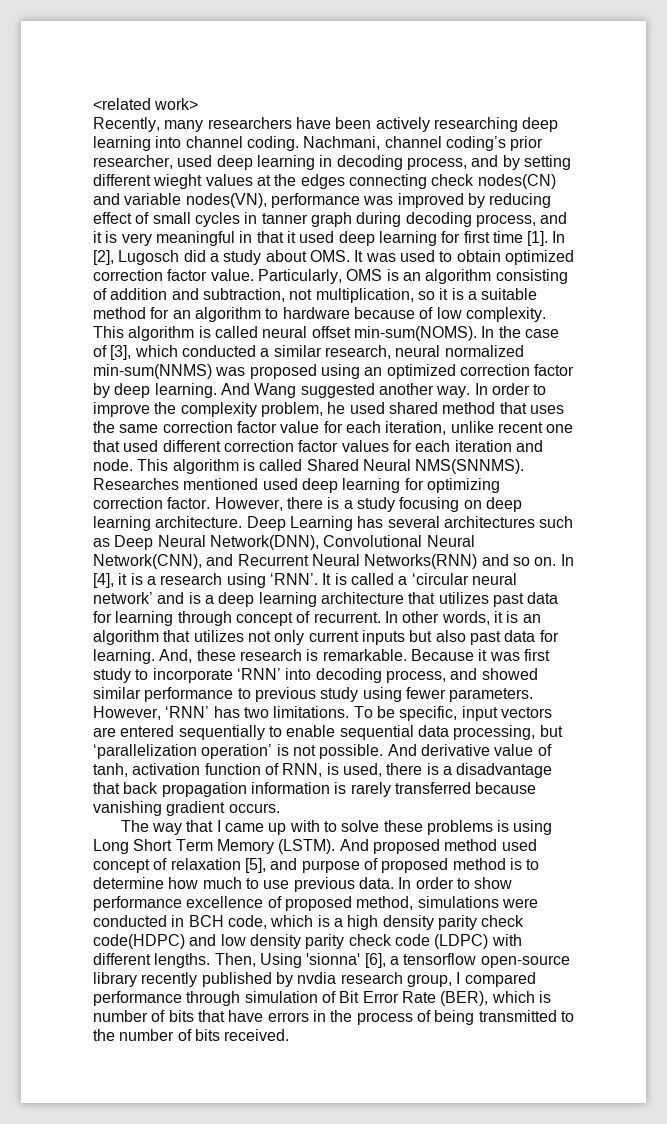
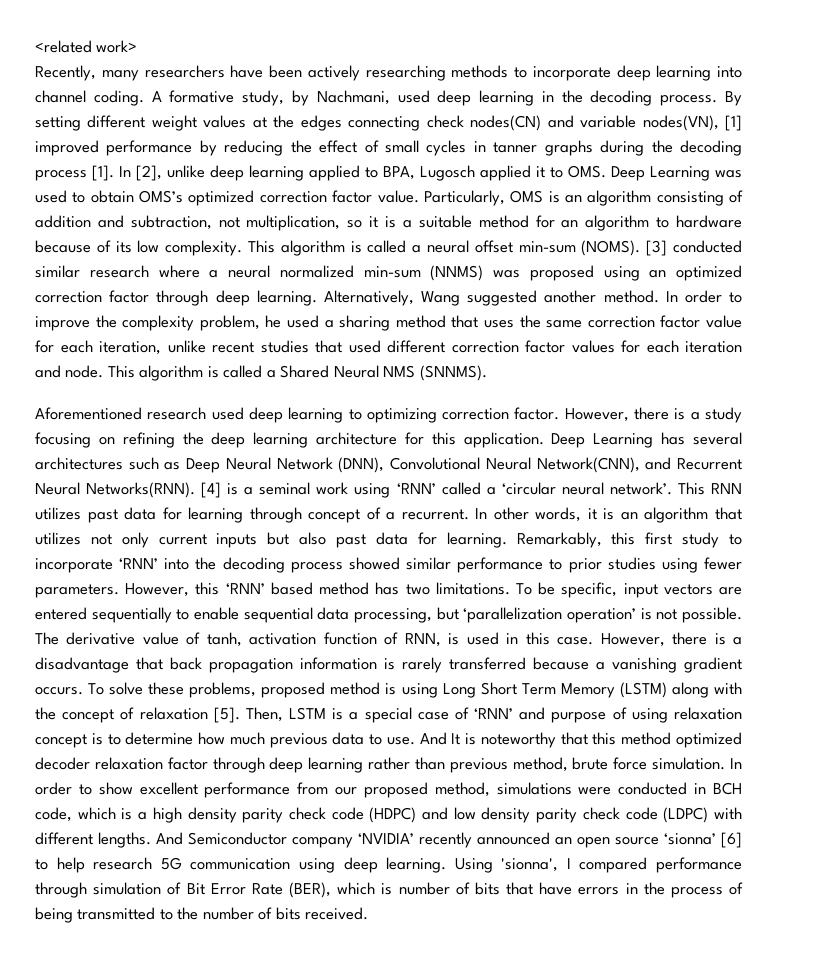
- Recently, many researchers have been actively researching deep learning into channel coding.
+ Recently, many researchers have been actively researching methods to incorporate deep learning into channel coding.
- Nachmani, channel coding’s prior researcher, used deep learning in decoding process, and by setting different wieght values at the edges connecting check nodes(CN) and variable nodes(VN), performance was improved by reducing effect of small cycles in tanner graph during decoding process, and it is very meaningful in that it used deep learning for first time [1]. In [2], Lugosch did a study about OMS. It was used to obtain optimized correction factor value.
+ A formative study, by Nachmani, used deep learning in the decoding process. By setting different weight values at the edges connecting check nodes(CN) and variable nodes(VN), [1] improved performance by reducing the effect of small cycles in tanner graphs during the decoding process [1]. In [2], unlike deep learning applied to BPA, Lugosch applied it to OMS. Deep Learning was used to obtain OMS’s optimized correction factor value.
- Particularly, OMS is an algorithm consisting of addition and subtraction, not multiplication, so it is a suitable method for an algorithm to hardware because of low complexity.
+ Particularly, OMS is an algorithm consisting of addition and subtraction, not multiplication, so it is a suitable method for an algorithm to hardware because of its low complexity.
- This algorithm is called neural offset min-sum(NOMS). In the case of [3], which conducted a similar research, neural normalized min-sum(NNMS) was proposed using an optimized correction factor by deep learning. And Wang suggested another way.
+ This algorithm is called a neural offset min-sum (NOMS). [3] conducted similar research where a neural normalized min-sum (NNMS) was proposed using an optimized correction factor through deep learning. Alternatively, Wang suggested another method.
- In order to improve the complexity problem, he used shared method that uses the same correction factor value for each iteration, unlike recent one that used different correction factor values for each iteration and node.
+ In order to improve the complexity problem, he used a sharing method that uses the same correction factor value for each iteration, unlike recent studies that used different correction factor values for each iteration and node.
- This algorithm is called Shared Neural NMS(SNNMS). Researches mentioned used deep learning for optimizing correction factor.
+ This algorithm is called a Shared Neural NMS (SNNMS).
+ Aforementioned research used deep learning to optimizing correction factor.
- However, there is a study focusing on deep learning architecture.
+ However, there is a study focusing on refining the deep learning architecture for this application.
- Deep Learning has several architectures such as Deep Neural Network(DNN), Convolutional Neural Network(CNN), and Recurrent Neural Networks(RNN) and so on. In [4], it is a research using ‘RNN’. It is called a ‘circular neural network’ and is a deep learning architecture that utilizes past data for learning through concept of recurrent.
+ Deep Learning has several architectures such as Deep Neural Network (DNN), Convolutional Neural Network(CNN), and Recurrent Neural Networks(RNN). [4] is a seminal work using ‘RNN’ called a ‘circular neural network’. This RNN utilizes past data for learning through concept of a recurrent.
- And, these research is remarkable. Because it was first study to incorporate ‘RNN’ into decoding process, and showed similar performance to previous study using fewer parameters.
+ Remarkably, this first study to incorporate ‘RNN’ into the decoding process showed similar performance to prior studies using fewer parameters.
- However, ‘RNN’ has two limitations.
+ However, this ‘RNN’ based method has two limitations.
- And derivative value of tanh, activation function of RNN, is used, there is a disadvantage that back propagation information is rarely transferred because vanishing gradient occurs.
- The way that I came up with to solve these problems is using Long Short Term Memory (LSTM). And proposed method used concept of relaxation [5], and purpose of proposed method is to determine how much to use previous data. In order to show performance excellence of proposed method, simulations were conducted in BCH code, which is a high density parity check code(HDPC) and low density parity check code (LDPC) with different lengths.
+ The derivative value of tanh, activation function of RNN, is used in this case. However, there is a disadvantage that back propagation information is rarely transferred because a vanishing gradient occurs. To solve these problems, proposed method is using Long Short Term Memory (LSTM) along with the concept of relaxation [5]. Then, LSTM is a special case of ‘RNN’ and purpose of using relaxation concept is to determine how much previous data to use. And It is noteworthy that this method optimized decoder relaxation factor through deep learning rather than previous method, brute force simulation. In order to show excellent performance from our proposed method, simulations were conducted in BCH code, which is a high density parity check code (HDPC) and low density parity check code (LDPC) with different lengths.
- Then, Using 'sionna' [6], a tensorflow open-source library recently published by nvdia research group, I compared performance through simulation of Bit Error Rate (BER), which is number of bits that have errors in the process of being transmitted to the number of bits received.
+ And Semiconductor company ‘NVIDIA’ recently announced an open source ‘sionna’ [6] to help research 5G communication using deep learning. Using 'sionna', I compared performance through simulation of Bit Error Rate (BER), which is number of bits that have errors in the process of being transmitted to the number of bits received.

